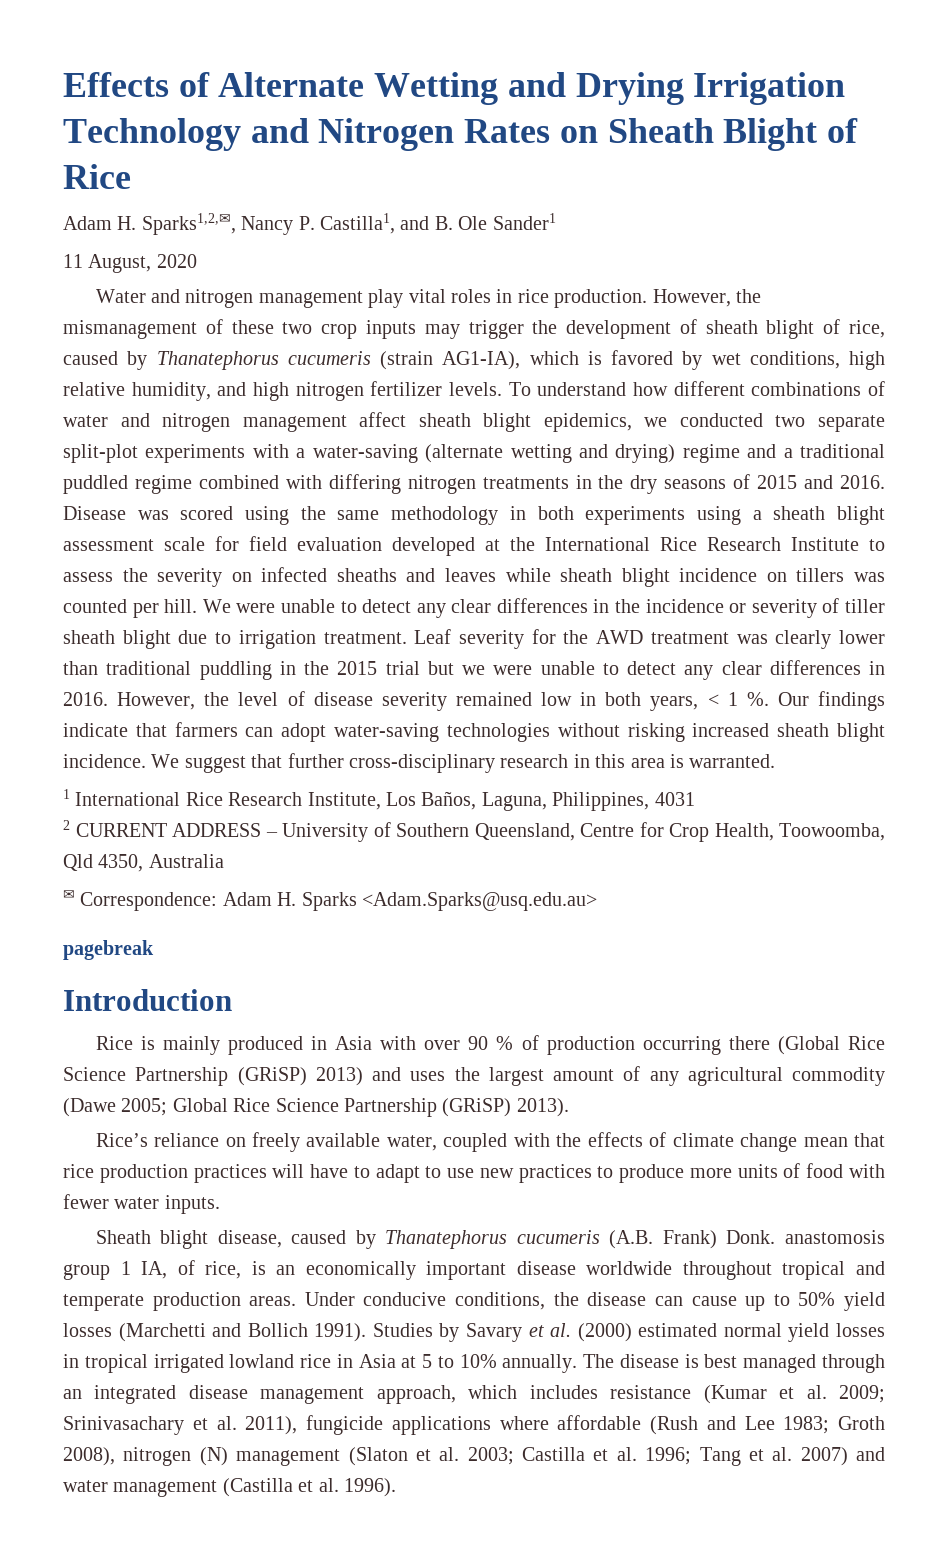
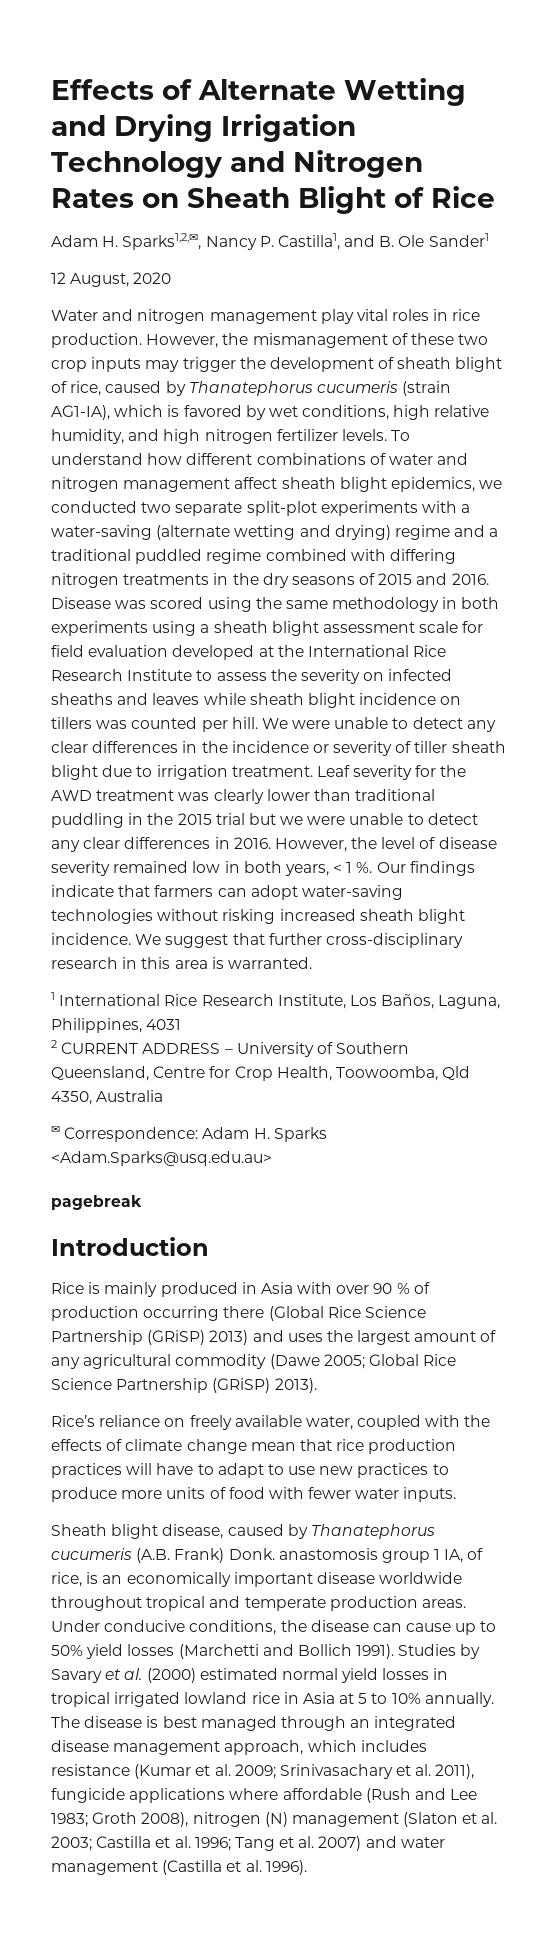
- 11 August, 2020
+ 12 August, 2020

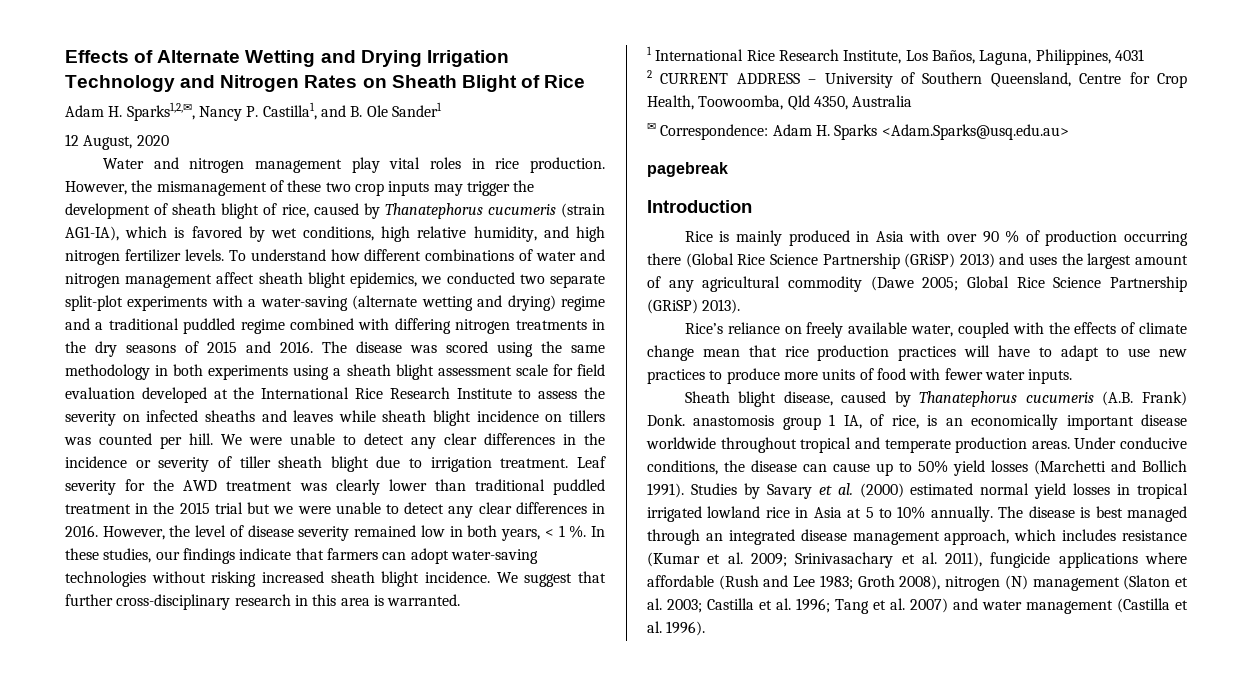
- Disease was scored using the same methodology in both experiments using a sheath blight assessment scale for field evaluation developed at the International Rice Research Institute to assess the severity on infected sheaths and leaves while sheath blight incidence on tillers was counted per hill.
+ The disease was scored using the same methodology in both experiments using a sheath blight assessment scale for field evaluation developed at the International Rice Research Institute to assess the severity on infected sheaths and leaves while sheath blight incidence on tillers was counted per hill.
- Leaf severity for the AWD treatment was clearly lower than traditional puddling in the 2015 trial but we were unable to detect any clear differences in 2016.
+ Leaf severity for the AWD treatment was clearly lower than traditional puddled treatment in the 2015 trial but we were unable to detect any clear differences in 2016.
- Our findings indicate that farmers can adopt water-saving technologies without risking increased sheath blight incidence.
+ In these studies, our findings indicate that farmers can adopt water-saving technologies without risking increased sheath blight incidence.

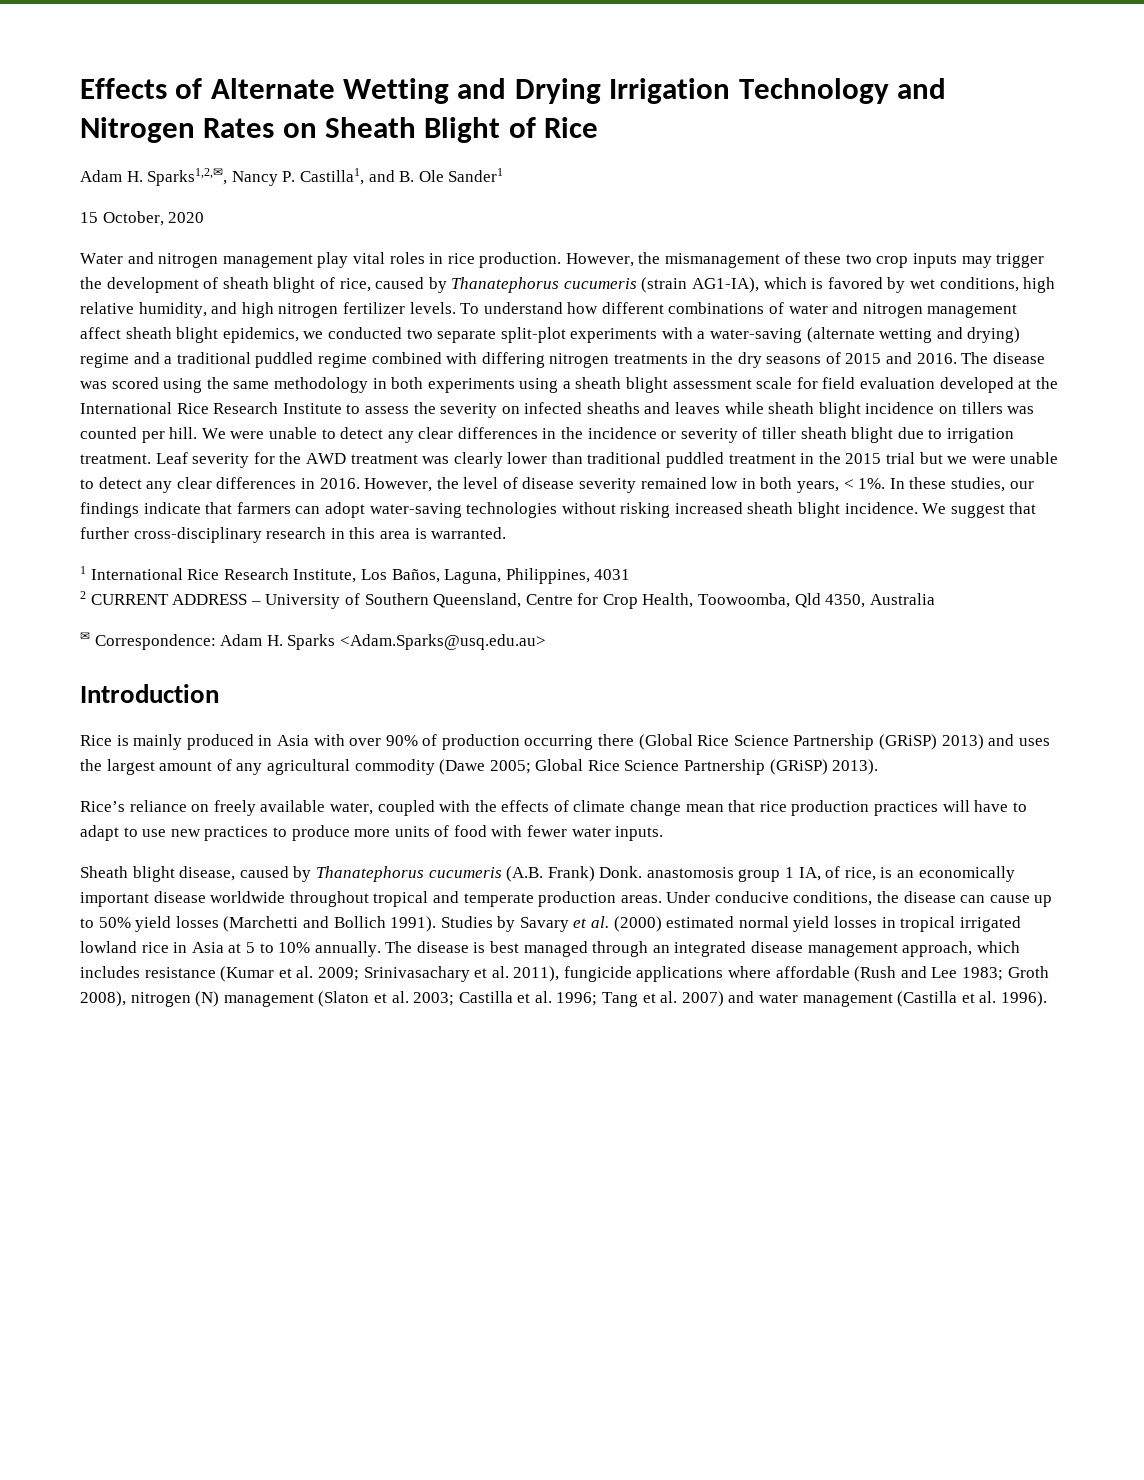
- 12 August, 2020
+ 15 October, 2020
- However, the level of disease severity remained low in both years, < 1 %.
+ However, the level of disease severity remained low in both years, < 1%.
- pagebreak
- Rice is mainly produced in Asia with over 90 % of production occurring there (Global Rice Science Partnership (GRiSP) 2013) and uses the largest amount of any agricultural commodity (Dawe 2005; Global Rice Science Partnership (GRiSP) 2013).
+ Rice is mainly produced in Asia with over 90% of production occurring there (Global Rice Science Partnership (GRiSP) 2013) and uses the largest amount of any agricultural commodity (Dawe 2005; Global Rice Science Partnership (GRiSP) 2013).

